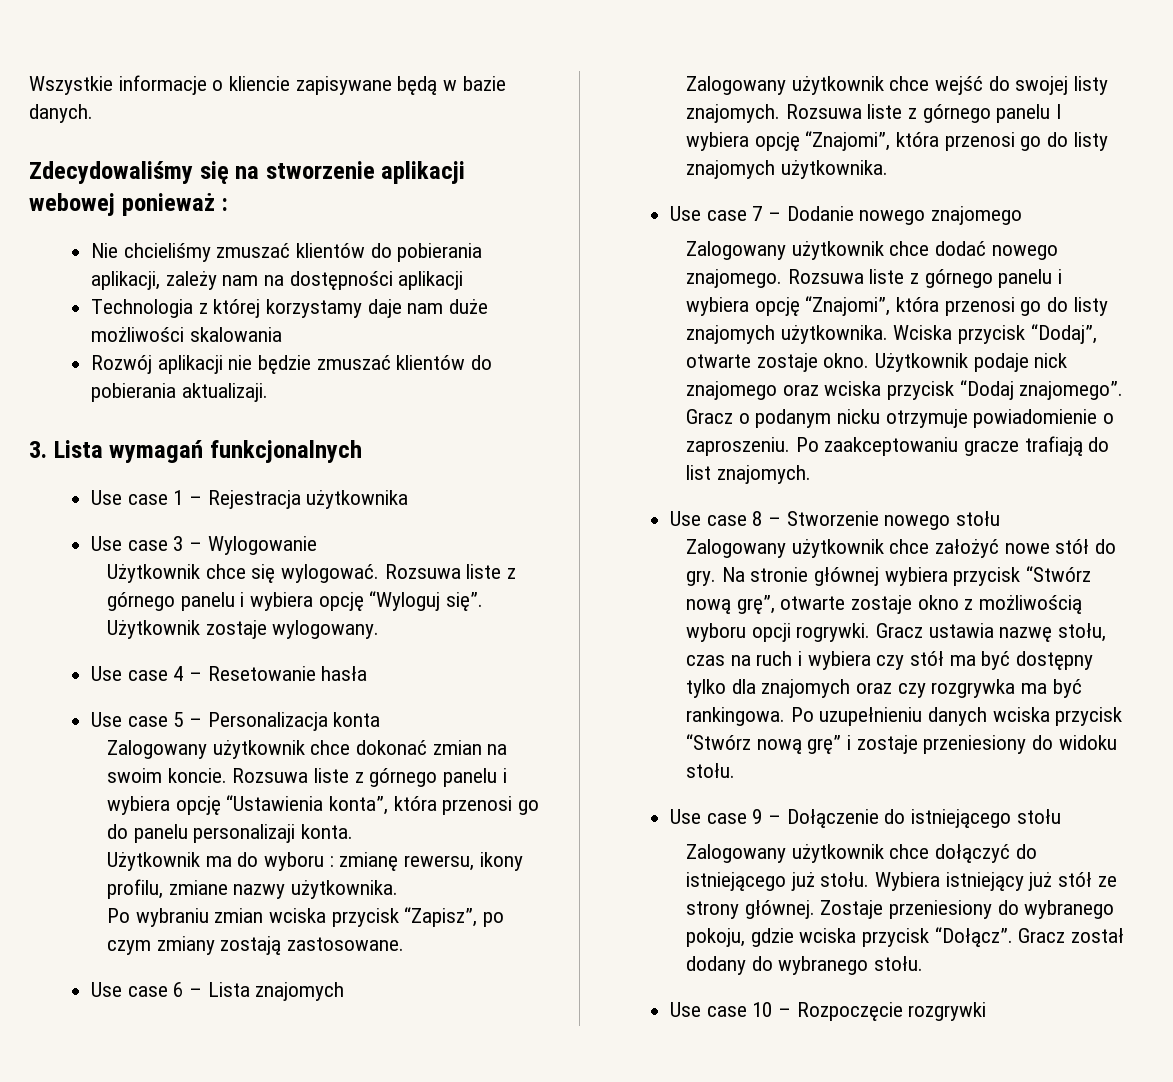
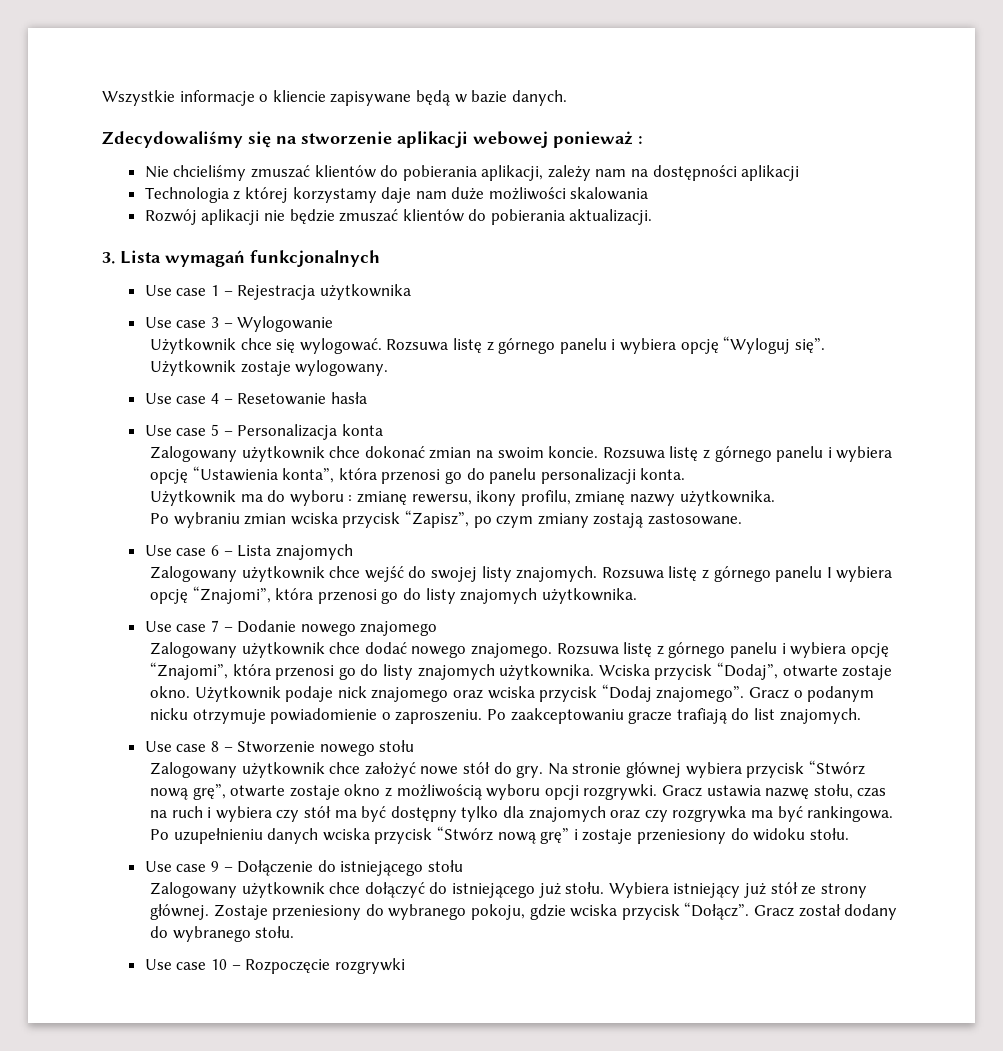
- Rozwój aplikacji nie będzie zmuszać klientów do pobierania aktualizaji.
+ Rozwój aplikacji nie będzie zmuszać klientów do pobierania aktualizacji.
- Rozsuwa liste z górnego panelu i wybiera opcję “Wyloguj się”.
+ Rozsuwa listę z górnego panelu i wybiera opcję “Wyloguj się”.
- Rozsuwa liste z górnego panelu i wybiera opcję “Ustawienia konta”, która przenosi go do panelu personalizaji konta.
+ Rozsuwa listę z górnego panelu i wybiera opcję “Ustawienia konta”, która przenosi go do panelu personalizacji konta.
- Użytkownik ma do wyboru : zmianę rewersu, ikony profilu, zmiane nazwy użytkownika.
+ Użytkownik ma do wyboru : zmianę rewersu, ikony profilu, zmianę nazwy użytkownika.
- Rozsuwa liste z górnego panelu I wybiera opcję “Znajomi”, która przenosi go do listy znajomych użytkownika.
+ Rozsuwa listę z górnego panelu I wybiera opcję “Znajomi”, która przenosi go do listy znajomych użytkownika.
- Rozsuwa liste z górnego panelu i wybiera opcję “Znajomi”, która przenosi go do listy znajomych użytkownika.
+ Rozsuwa listę z górnego panelu i wybiera opcję “Znajomi”, która przenosi go do listy znajomych użytkownika.
- Na stronie głównej wybiera przycisk “Stwórz nową grę”, otwarte zostaje okno z możliwością wyboru opcji rogrywki.
+ Na stronie głównej wybiera przycisk “Stwórz nową grę”, otwarte zostaje okno z możliwością wyboru opcji rozgrywki.

